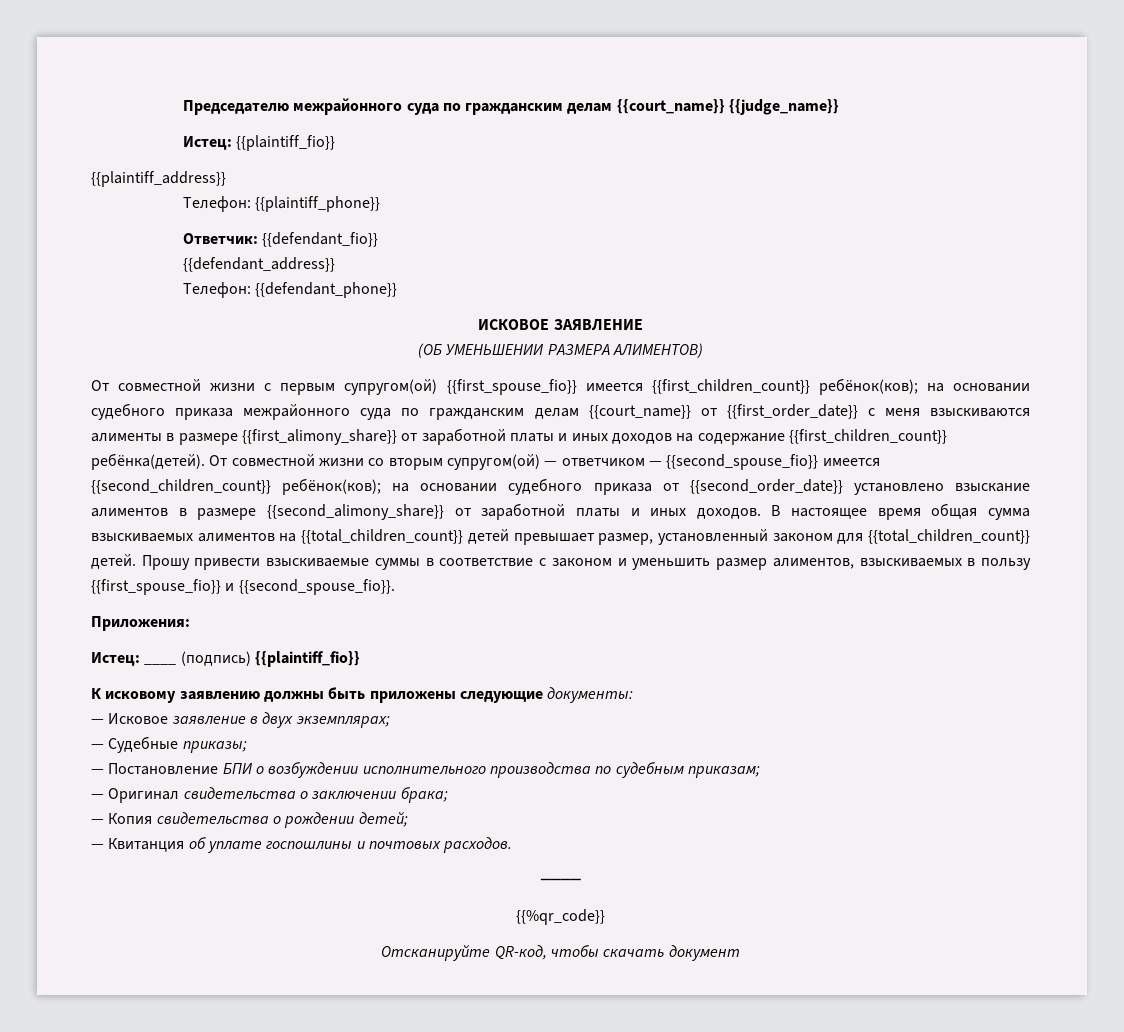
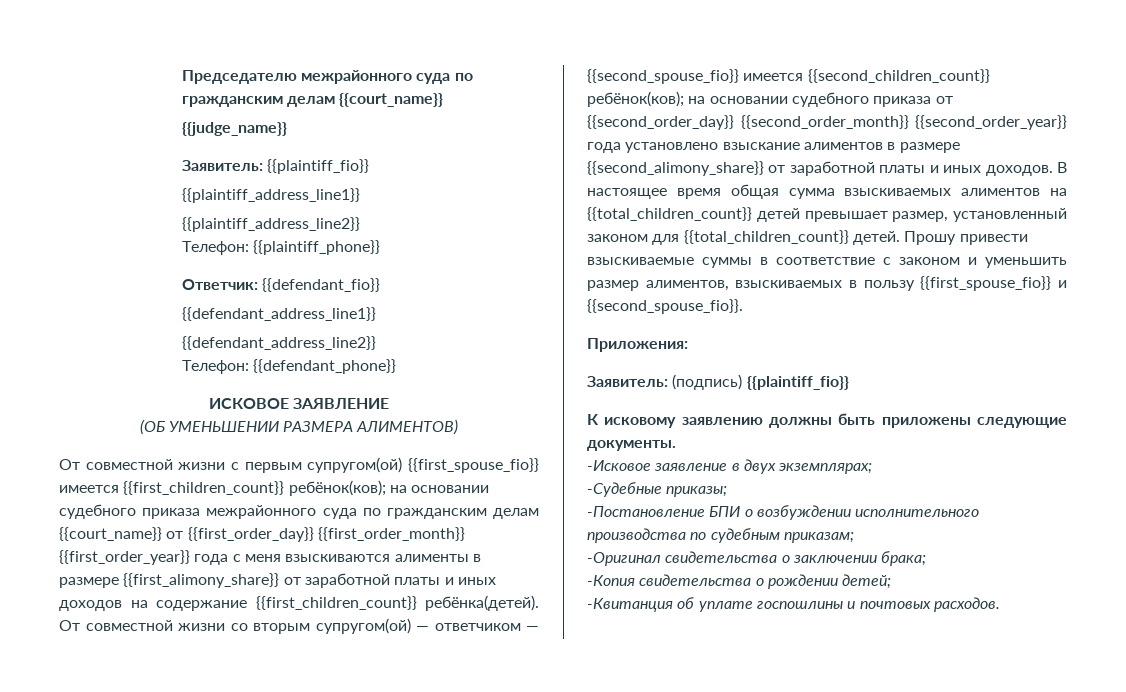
- Председателю межрайонного суда по гражданским делам {{court_name}} {{judge_name}}
+ Председателю межрайонного суда по гражданским делам {{court_name}}
+ {{judge_name}}
- Истец: {{plaintiff_fio}}
- {{plaintiff_address}}
+ Заявитель: {{plaintiff_fio}}
+ {{plaintiff_address_line1}}
+ {{plaintiff_address_line2}}
- {{defendant_address}}
+ {{defendant_address_line1}}
+ {{defendant_address_line2}}
- От совместной жизни с первым супругом(ой) {{first_spouse_fio}} имеется {{first_children_count}} ребёнок(ков); на основании судебного приказа межрайонного суда по гражданским делам {{court_name}} от {{first_order_date}} с меня взыскиваются алименты в размере {{first_alimony_share}} от заработной платы и иных доходов на содержание {{first_children_count}} ребёнка(детей).
+ От совместной жизни с первым супругом(ой) {{first_spouse_fio}} имеется {{first_children_count}} ребёнок(ков); на основании судебного приказа межрайонного суда по гражданским делам {{court_name}} от {{first_order_day}} {{first_order_month}} {{first_order_year}} года с меня взыскиваются алименты в размере {{first_alimony_share}} от заработной платы и иных доходов на содержание {{first_children_count}} ребёнка(детей).
- От совместной жизни со вторым супругом(ой) — ответчиком — {{second_spouse_fio}} имеется {{second_children_count}} ребёнок(ков); на основании судебного приказа от {{second_order_date}} установлено взыскание алиментов в размере {{second_alimony_share}} от заработной платы и иных доходов.
+ От совместной жизни со вторым супругом(ой) — ответчиком — {{second_spouse_fio}} имеется {{second_children_count}} ребёнок(ков); на основании судебного приказа от {{second_order_day}} {{second_order_month}} {{second_order_year}} года установлено взыскание алиментов в размере {{second_alimony_share}} от заработной платы и иных доходов.
- Истец: ____ (подпись) {{plaintiff_fio}}
+ Заявитель: (подпись) {{plaintiff_fio}}
- К исковому заявлению должны быть приложены следующие документы:
- — Исковое заявление в двух экземплярах;
+ К исковому заявлению должны быть приложены следующие документы.
+ -Исковое заявление в двух экземплярах;
- — Судебные приказы;
+ -Судебные приказы;
- — Постановление БПИ о возбуждении исполнительного производства по судебным приказам;
+ -Постановление БПИ о возбуждении исполнительного производства по судебным приказам;
- — Оригинал свидетельства о заключении брака;
+ -Оригинал свидетельства о заключении брака;
- — Копия свидетельства о рождении детей;
+ -Копия свидетельства о рождении детей;
- — Квитанция об уплате госпошлины и почтовых расходов.
+ -Квитанция об уплате госпошлины и почтовых расходов.
- ────
- {{%qr_code}}
- Отсканируйте QR-код, чтобы скачать документ

